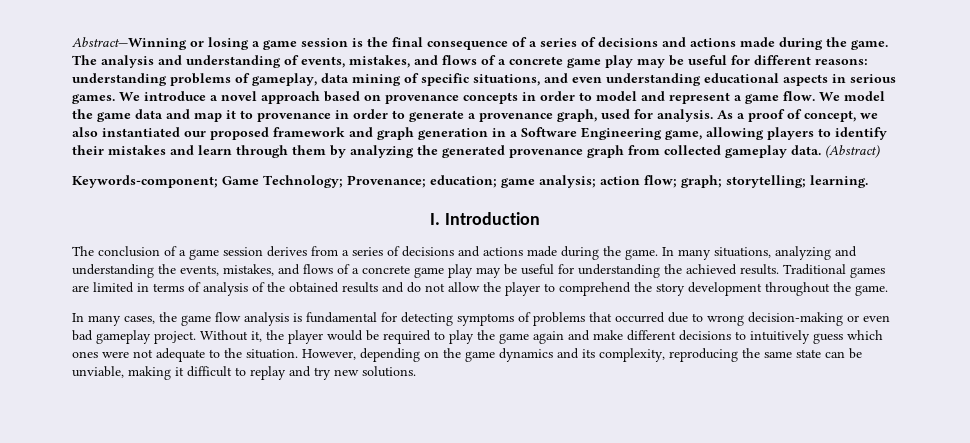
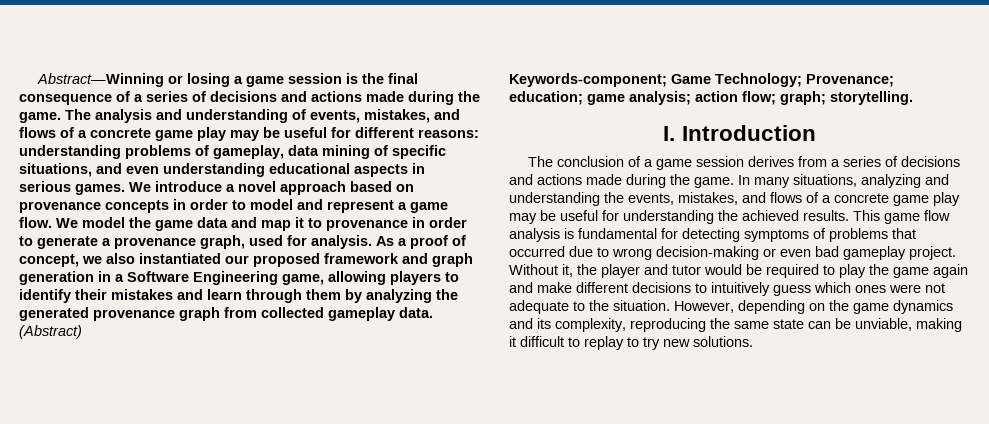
- Keywords-component; Game Technology; Provenance; education; game analysis; action flow; graph; storytelling; learning.
+ Keywords-component; Game Technology; Provenance; education; game analysis; action flow; graph; storytelling.
- Traditional games are limited in terms of analysis of the obtained results and do not allow the player to comprehend the story development throughout the game.
- In many cases, the game flow analysis is fundamental for detecting symptoms of problems that occurred due to wrong decision-making or even bad gameplay project.
+ This game flow analysis is fundamental for detecting symptoms of problems that occurred due to wrong decision-making or even bad gameplay project.
- Without it, the player would be required to play the game again and make different decisions to intuitively guess which ones were not adequate to the situation.
+ Without it, the player and tutor would be required to play the game again and make different decisions to intuitively guess which ones were not adequate to the situation.
- However, depending on the game dynamics and its complexity, reproducing the same state can be unviable, making it difficult to replay and try new solutions.
+ However, depending on the game dynamics and its complexity, reproducing the same state can be unviable, making it difficult to replay to try new solutions.

